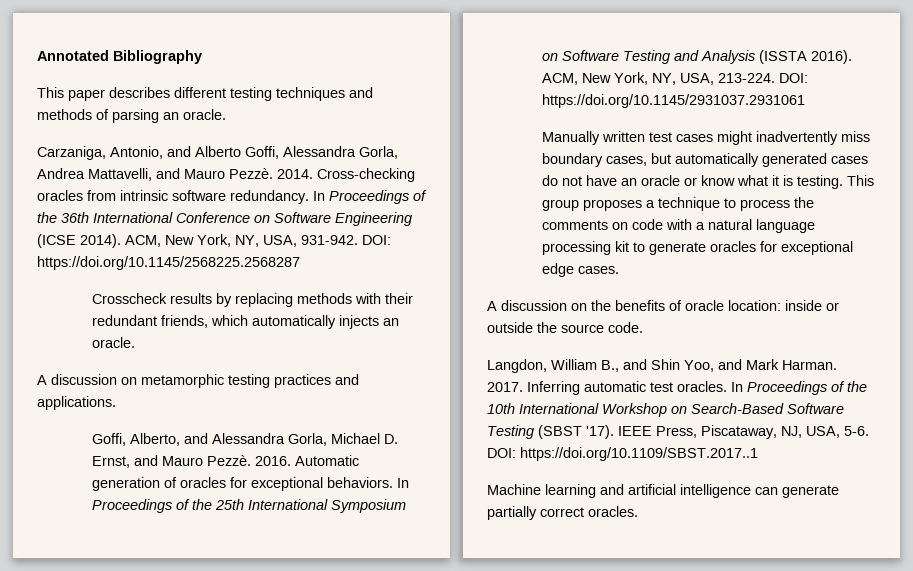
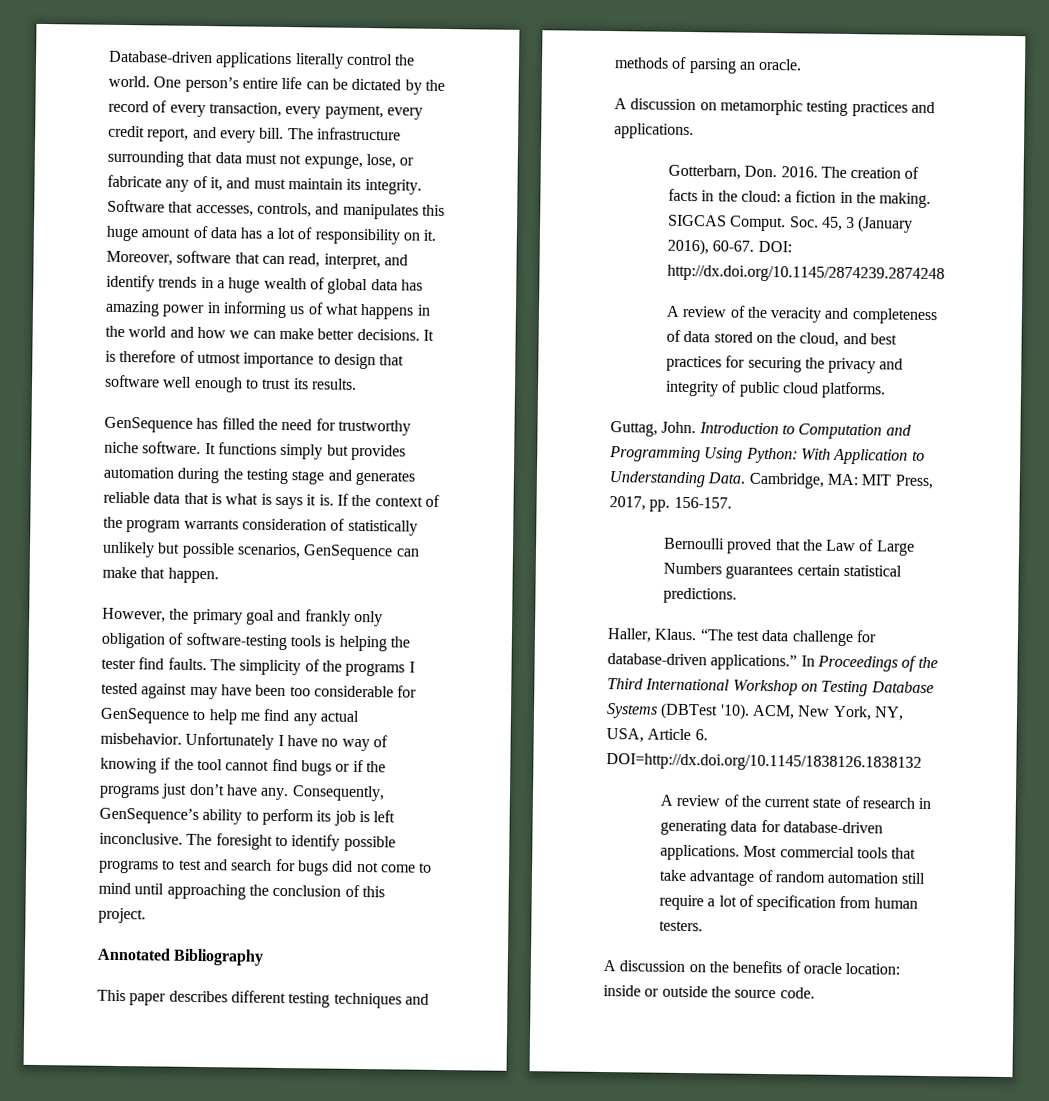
+ Database-driven applications literally control the world. One person’s entire life can be dictated by the record of every transaction, every payment, every credit report, and every bill. The infrastructure surrounding that data must not expunge, lose, or fabricate any of it, and must maintain its integrity. Software that accesses, controls, and manipulates this huge amount of data has a lot of responsibility on it. Moreover, software that can read, interpret, and identify trends in a huge wealth of global data has amazing power in informing us of what happens in the world and how we can make better decisions. It is therefore of utmost importance to design that software well enough to trust its results.
+ GenSequence has filled the need for trustworthy niche software. It functions simply but provides automation during the testing stage and generates reliable data that is what is says it is. If the context of the program warrants consideration of statistically unlikely but possible scenarios, GenSequence can make that happen.
+ However, the primary goal and frankly only obligation of software-testing tools is helping the tester find faults. The simplicity of the programs I tested against may have been too considerable for GenSequence to help me find any actual misbehavior. Unfortunately I have no way of knowing if the tool cannot find bugs or if the programs just don’t have any. Consequently, GenSequence’s ability to perform its job is left inconclusive. The foresight to identify possible programs to test and search for bugs did not come to mind until approaching the conclusion of this project.
- Carzaniga, Antonio, and Alberto Goffi, Alessandra Gorla, Andrea Mattavelli, and Mauro Pezzè. 2014. Cross-checking oracles from intrinsic software redundancy. In Proceedings of the 36th International Conference on Software Engineering (ICSE 2014). ACM, New York, NY, USA, 931-942. DOI: https://doi.org/10.1145/2568225.2568287
- Crosscheck results by replacing methods with their redundant friends, which automatically injects an oracle.
- Goffi, Alberto, and Alessandra Gorla, Michael D. Ernst, and Mauro Pezzè. 2016. Automatic generation of oracles for exceptional behaviors. In Proceedings of the 25th International Symposium on Software Testing and Analysis (ISSTA 2016). ACM, New York, NY, USA, 213-224. DOI: https://doi.org/10.1145/2931037.2931061
- Manually written test cases might inadvertently miss boundary cases, but automatically generated cases do not have an oracle or know what it is testing. This group proposes a technique to process the comments on code with a natural language processing kit to generate oracles for exceptional edge cases.
+ Gotterbarn, Don. 2016. The creation of facts in the cloud: a fiction in the making. SIGCAS Comput. Soc. 45, 3 (January 2016), 60-67. DOI: http://dx.doi.org/10.1145/2874239.2874248
+ A review of the veracity and completeness of data stored on the cloud, and best practices for securing the privacy and integrity of public cloud platforms.
+ Guttag, John. Introduction to Computation and Programming Using Python: With Application to Understanding Data. Cambridge, MA: MIT Press, 2017, pp. 156-157.
+ Bernoulli proved that the Law of Large Numbers guarantees certain statistical predictions.
+ Haller, Klaus. “The test data challenge for database-driven applications.” In Proceedings of the Third International Workshop on Testing Database Systems (DBTest '10). ACM, New York, NY, USA, Article 6. DOI=http://dx.doi.org/10.1145/1838126.1838132
+ A review of the current state of research in generating data for database-driven applications. Most commercial tools that take advantage of random automation still require a lot of specification from human testers.
- Langdon, William B., and Shin Yoo, and Mark Harman. 2017. Inferring automatic test oracles. In Proceedings of the 10th International Workshop on Search-Based Software Testing (SBST '17). IEEE Press, Piscataway, NJ, USA, 5-6. DOI: https://doi.org/10.1109/SBST.2017..1
- Machine learning and artificial intelligence can generate partially correct oracles.

